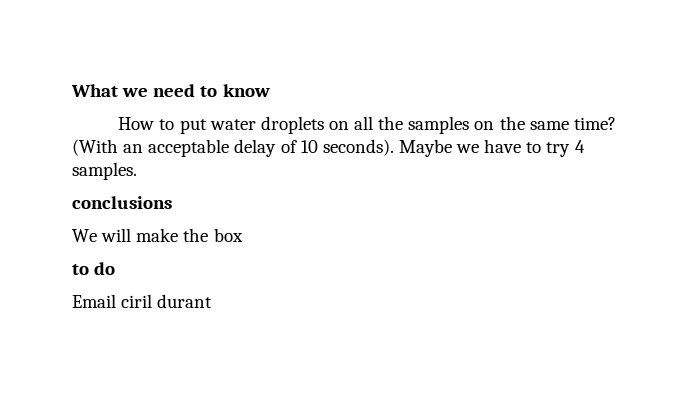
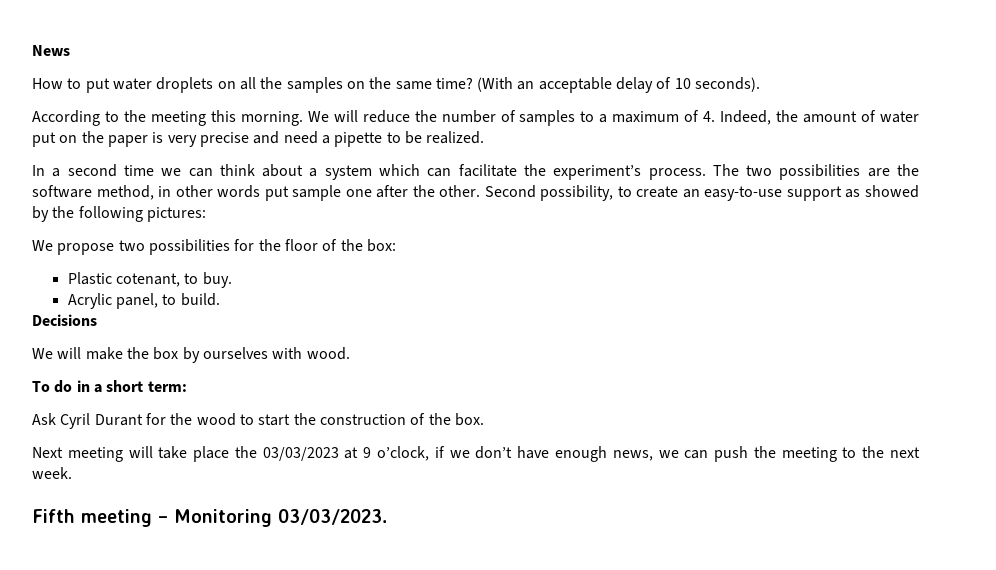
- What we need to know
+ News
- (With an acceptable delay of 10 seconds). Maybe we have to try 4 samples.
- conclusions
+ (With an acceptable delay of 10 seconds).
+ According to the meeting this morning. We will reduce the number of samples to a maximum of 4. Indeed, the amount of water put on the paper is very precise and need a pipette to be realized.
+ In a second time we can think about a system which can facilitate the experiment’s process. The two possibilities are the software method, in other words put sample one after the other. Second possibility, to create an easy-to-use support as showed by the following pictures:
+ We propose two possibilities for the floor of the box:
+ Plastic cotenant, to buy.
+ Acrylic panel, to build.
+ Decisions
- We will make the box
- to do
- Email ciril durant
+ We will make the box by ourselves with wood.
+ To do in a short term:
+ Ask Cyril Durant for the wood to start the construction of the box.
+ Next meeting will take place the 03/03/2023 at 9 o’clock, if we don’t have enough news, we can push the meeting to the next week.
+ Fifth meeting – Monitoring 03/03/2023.

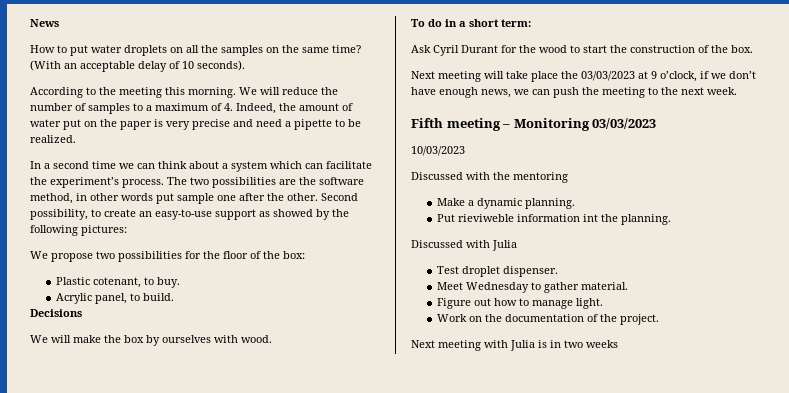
- Fifth meeting – Monitoring 03/03/2023.
+ Fifth meeting – Monitoring 03/03/2023
+ 10/03/2023
+ Discussed with the mentoring
+ Make a dynamic planning.
+ Put rieviweble information int the planning.
+ Discussed with Julia
+ Test droplet dispenser.
+ Meet Wednesday to gather material.
+ Figure out how to manage light.
+ Work on the documentation of the project.
+ Next meeting with Julia is in two weeks

